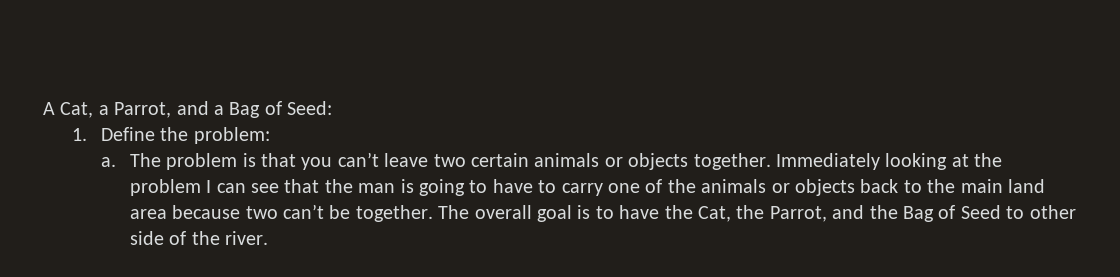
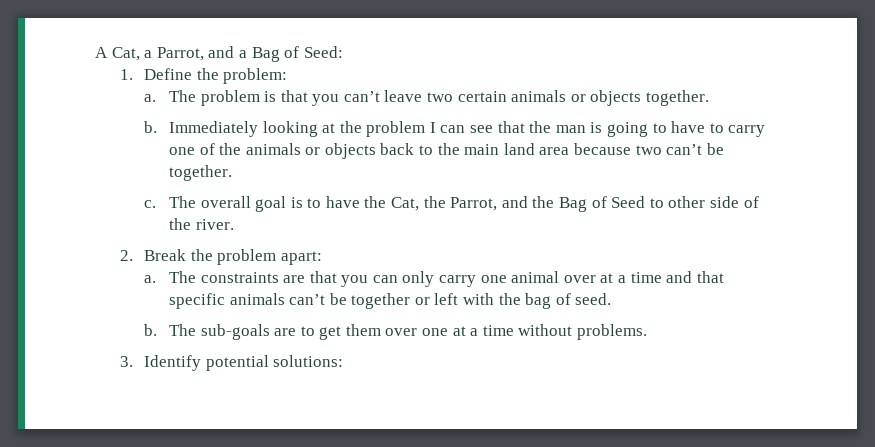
- The problem is that you can’t leave two certain animals or objects together. Immediately looking at the problem I can see that the man is going to have to carry one of the animals or objects back to the main land area because two can’t be together.
+ The problem is that you can’t leave two certain animals or objects together.
+ b. Immediately looking at the problem I can see that the man is going to have to carry one of the animals or objects back to the main land area because two can’t be together.
+ c.
+ 2. Break the problem apart:
+ a. The constraints are that you can only carry one animal over at a time and that specific animals can’t be together or left with the bag of seed.
+ b. The sub-goals are to get them over one at a time without problems.
+ 3. Identify potential solutions:

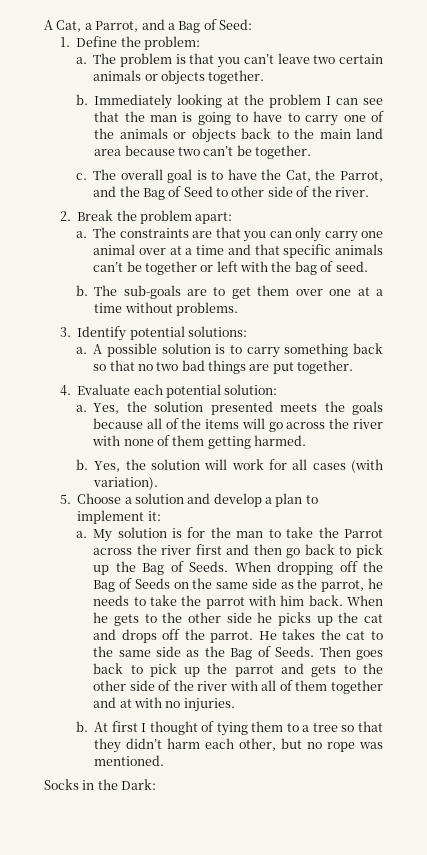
+ a. A possible solution is to carry something back so that no two bad things are put together.
+ 4. Evaluate each potential solution:
+ a. Yes, the solution presented meets the goals because all of the items will go across the river with none of them getting harmed.
+ b. Yes, the solution will work for all cases (with variation).
+ 5. Choose a solution and develop a plan to implement it:
+ a. My solution is for the man to take the Parrot across the river first and then go back to pick up the Bag of Seeds. When dropping off the Bag of Seeds on the same side as the parrot, he needs to take the parrot with him back. When he gets to the other side he picks up the cat and drops off the parrot. He takes the cat to the same side as the Bag of Seeds. Then goes back to pick up the parrot and gets to the other side of the river with all of them together and at with no injuries.
+ b. At first I thought of tying them to a tree so that they didn’t harm each other, but no rope was mentioned.
+ Socks in the Dark:

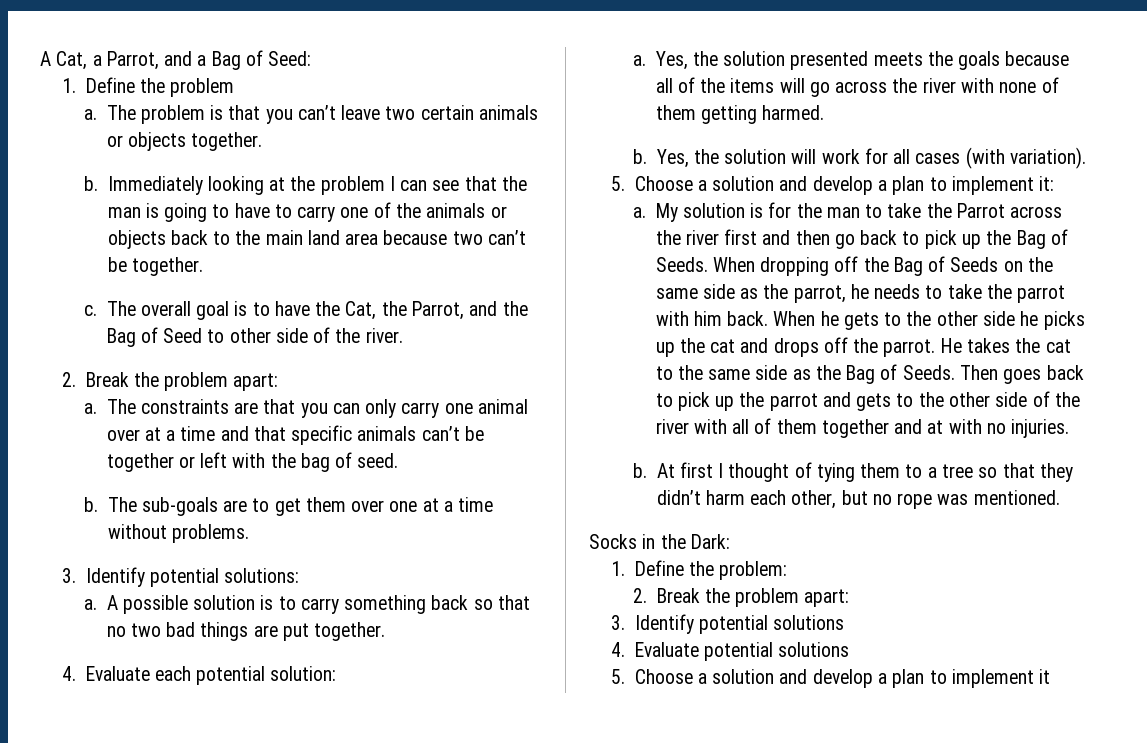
- 1. Define the problem:
+ 1. Define the problem
+ 1. Define the problem:
+ 2. Break the problem apart:
+ 3. Identify potential solutions
+ 4. Evaluate potential solutions
+ 5. Choose a solution and develop a plan to implement it

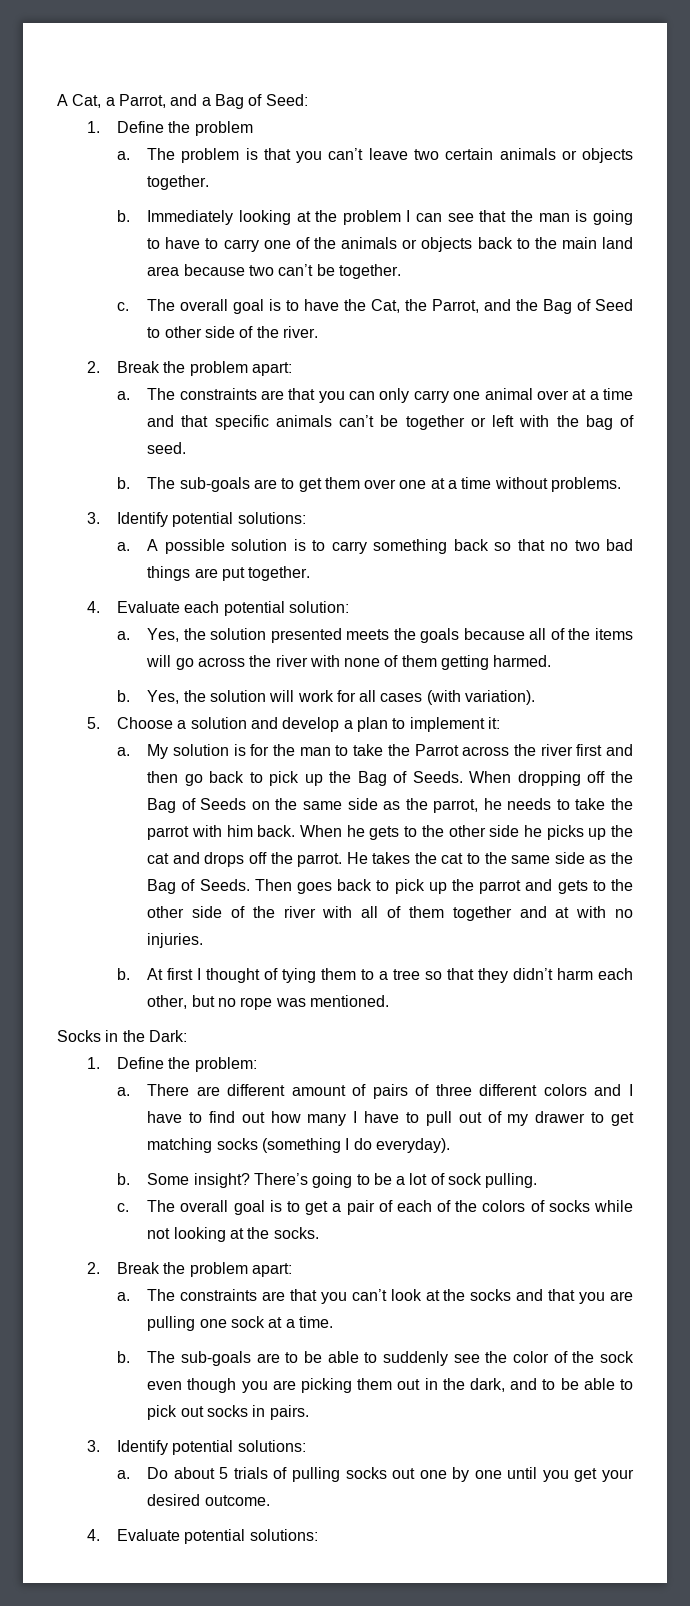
  1. Define the problem:
+ a. There are different amount of pairs of three different colors and I have to find out how many I have to pull out of my drawer to get matching socks (something I do everyday).
+ b. Some insight? There’s going to be a lot of sock pulling.
+ c. The overall goal is to get a pair of each of the colors of socks while not looking at the socks.
  2. Break the problem apart:
- 3. Identify potential solutions
- 4. Evaluate potential solutions
- 5. Choose a solution and develop a plan to implement it
+ a. The constraints are that you can’t look at the socks and that you are pulling one sock at a time.
+ b. The sub-goals are to be able to suddenly see the color of the sock even though you are picking them out in the dark, and to be able to pick out socks in pairs.
+ 3. Identify potential solutions:
+ a. Do about 5 trials of pulling socks out one by one until you get your desired outcome.
+ 4. Evaluate potential solutions:

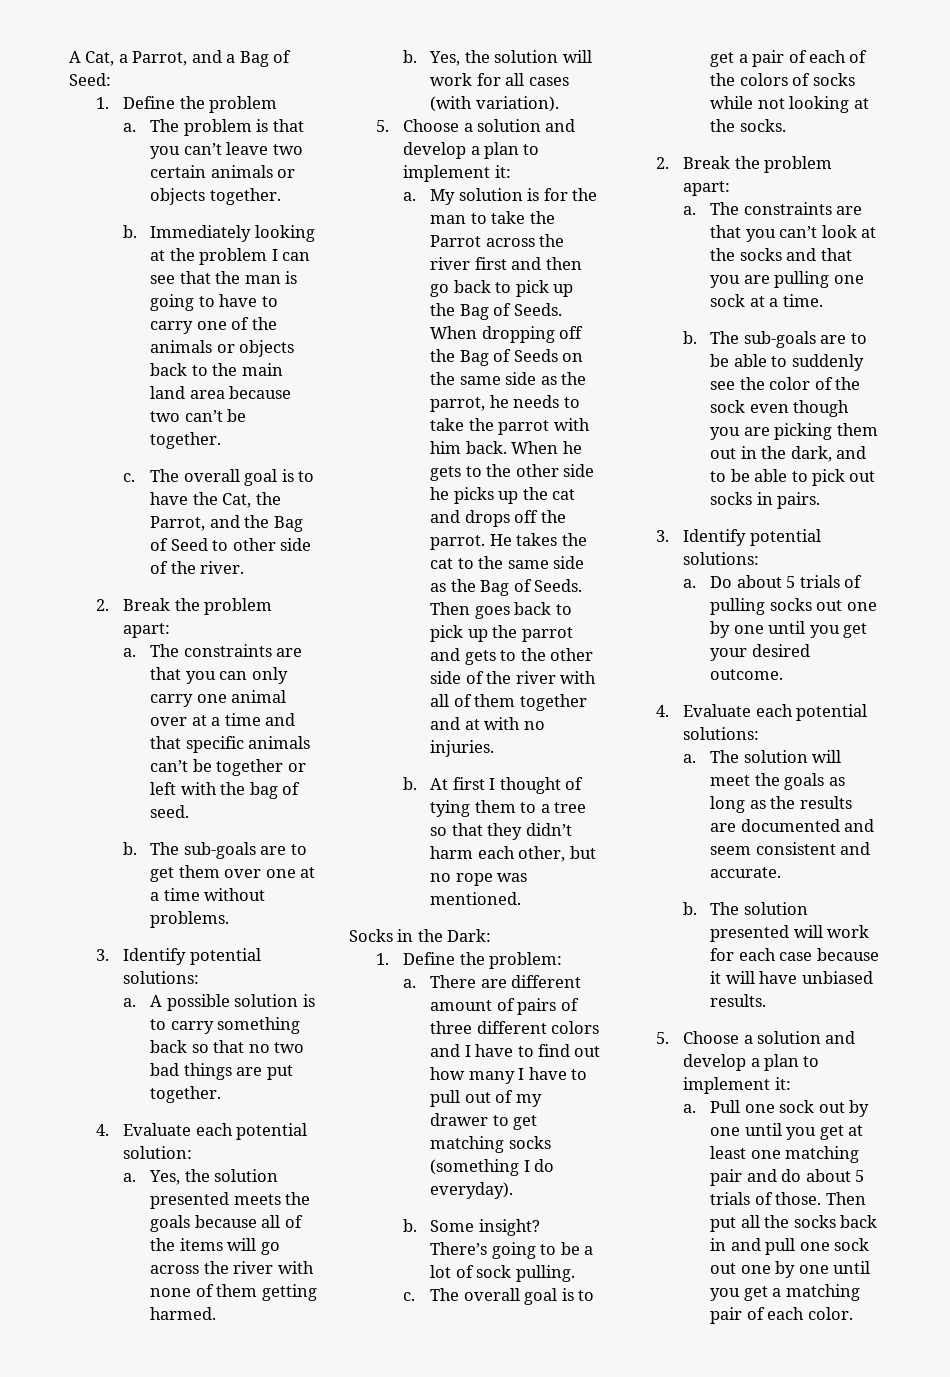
- 4. Evaluate potential solutions:
+ 4. Evaluate each potential solutions:
+ a. The solution will meet the goals as long as the results are documented and seem consistent and accurate.
+ b. The solution presented will work for each case because it will have unbiased results.
+ 5. Choose a solution and develop a plan to implement it:
+ a. Pull one sock out by one until you get at least one matching pair and do about 5 trials of those. Then put all the socks back in and pull one sock out one by one until you get a matching pair of each color.

